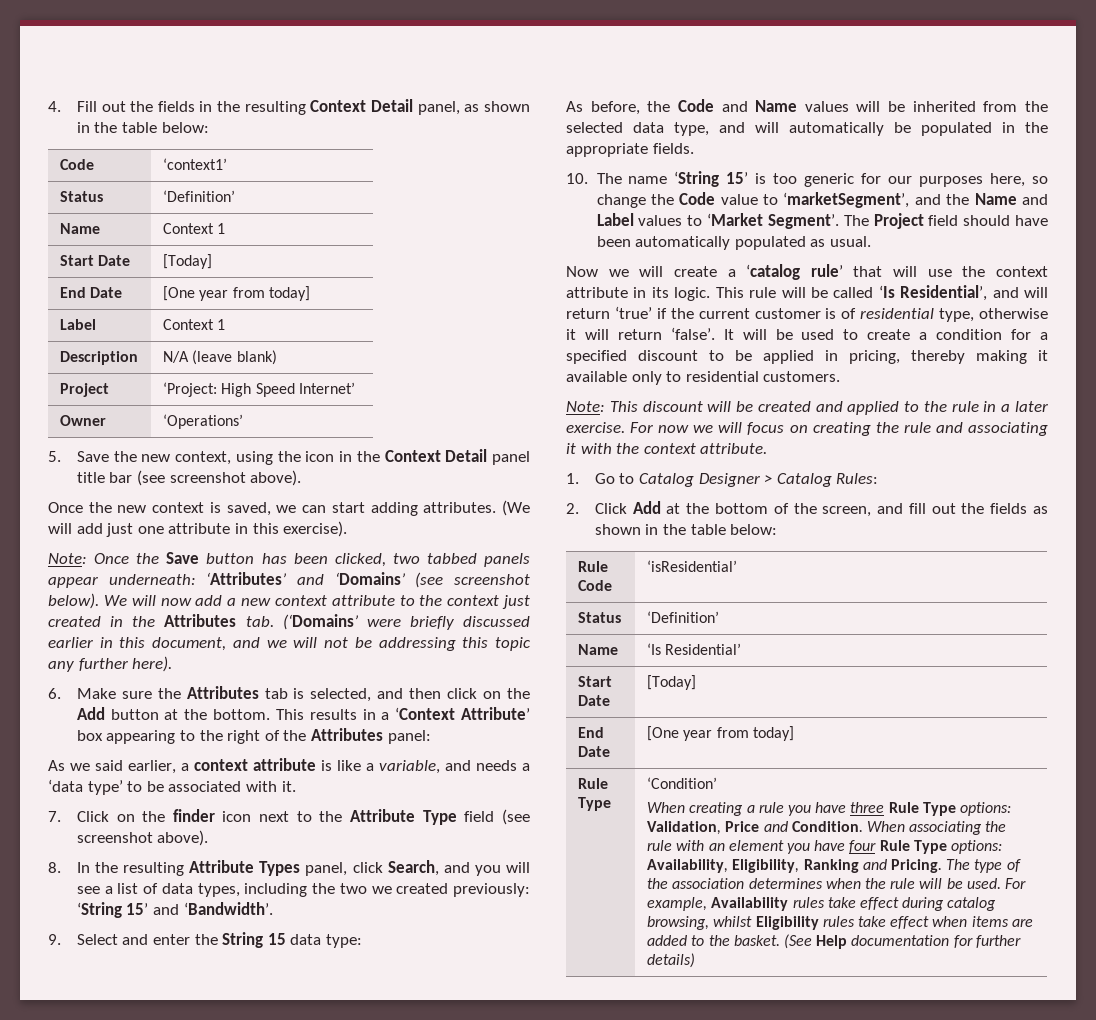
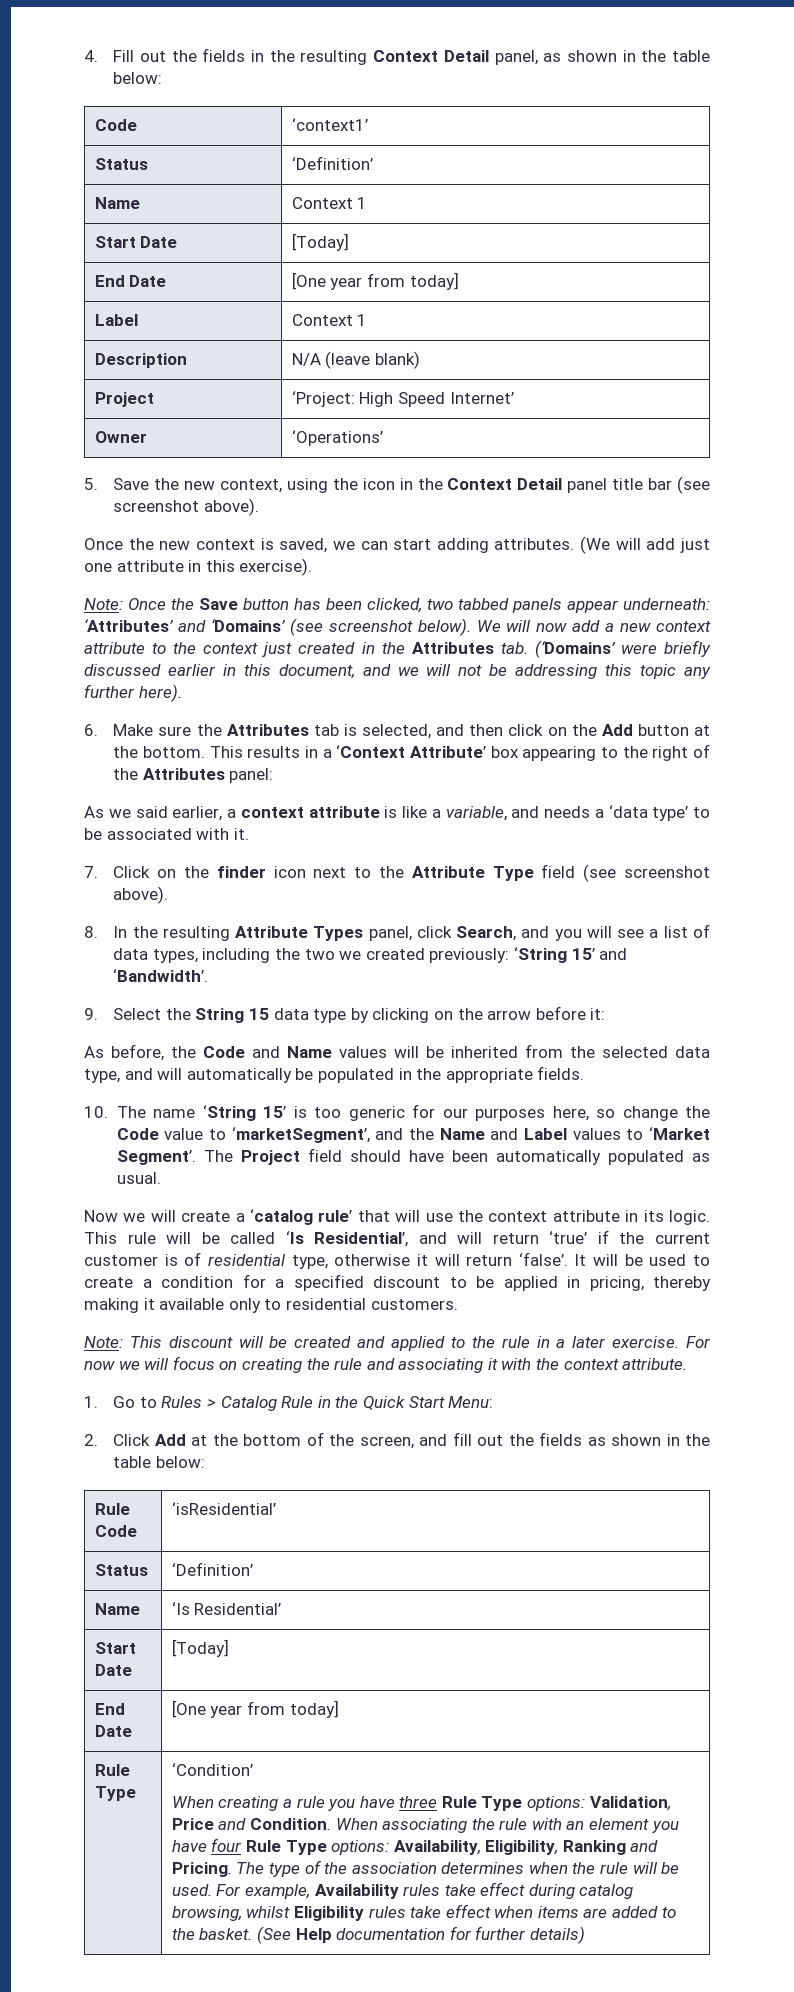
- 9. Select and enter the String 15 data type:
+ 9. Select the String 15 data type by clicking on the arrow before it:
- 1. Go to Catalog Designer > Catalog Rules:
+ 1. Go to Rules > Catalog Rule in the Quick Start Menu:

